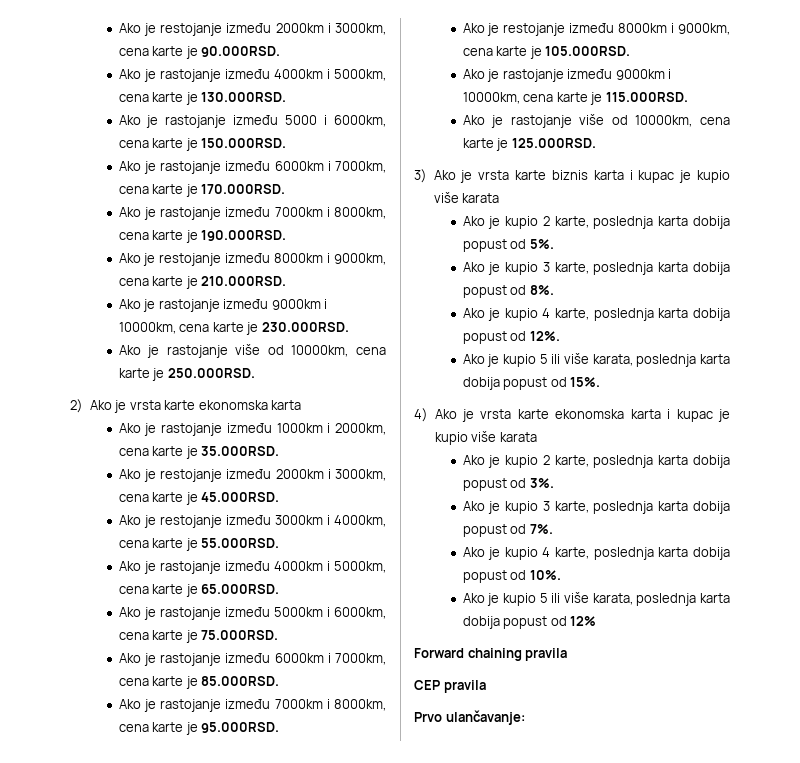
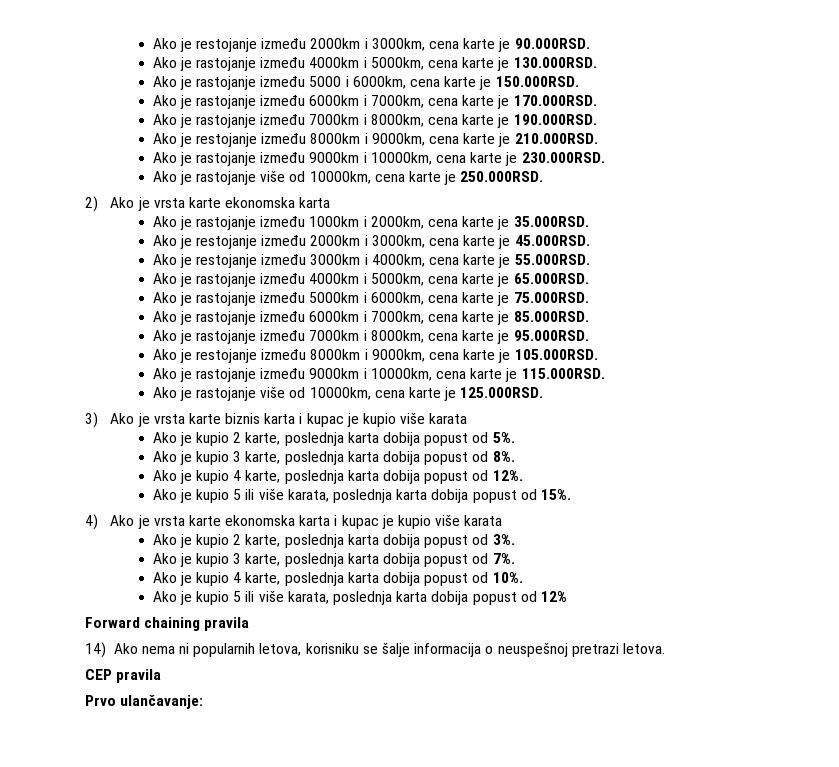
+ 14) Ako nema ni popularnih letova, korisniku se šalje informacija o neuspešnoj pretrazi letova.

